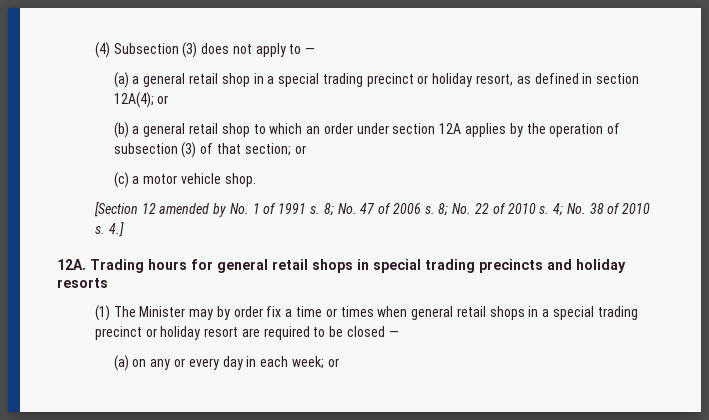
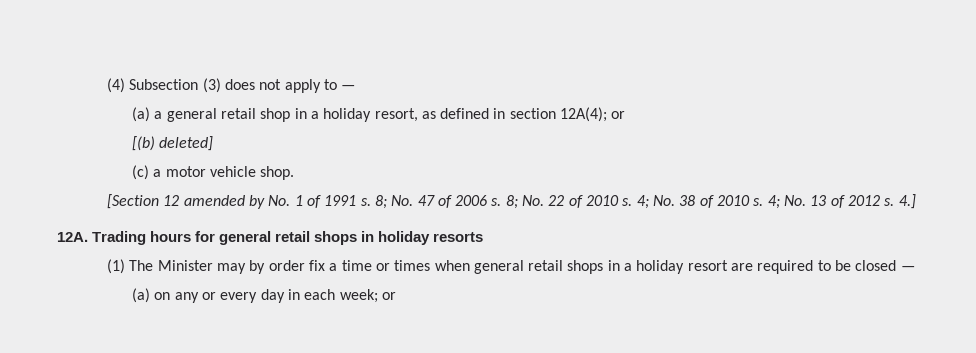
- (a) a general retail shop in a special trading precinct or holiday resort, as defined in section 12A(4); or
+ (a) a general retail shop in a holiday resort, as defined in section 12A(4); or
- (b) a general retail shop to which an order under section 12A applies by the operation of subsection (3) of that section; or
+ [(b) deleted]
+ 4; No. 13 of 2012 s.
- Trading hours for general retail shops in special trading precincts and holiday resorts
+ Trading hours for general retail shops in holiday resorts
- (1) The Minister may by order fix a time or times when general retail shops in a special trading precinct or holiday resort are required to be closed —
+ (1) The Minister may by order fix a time or times when general retail shops in a holiday resort are required to be closed —

